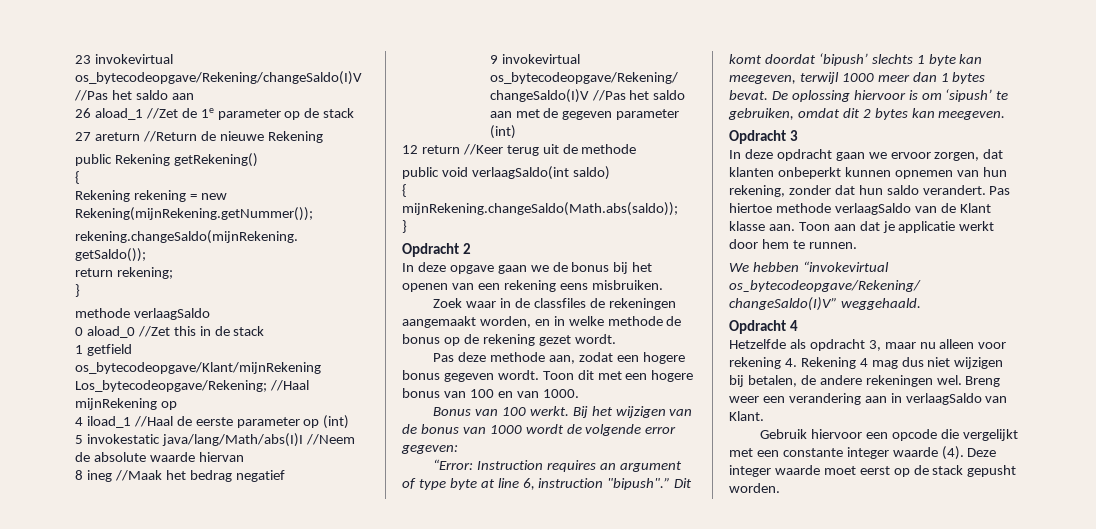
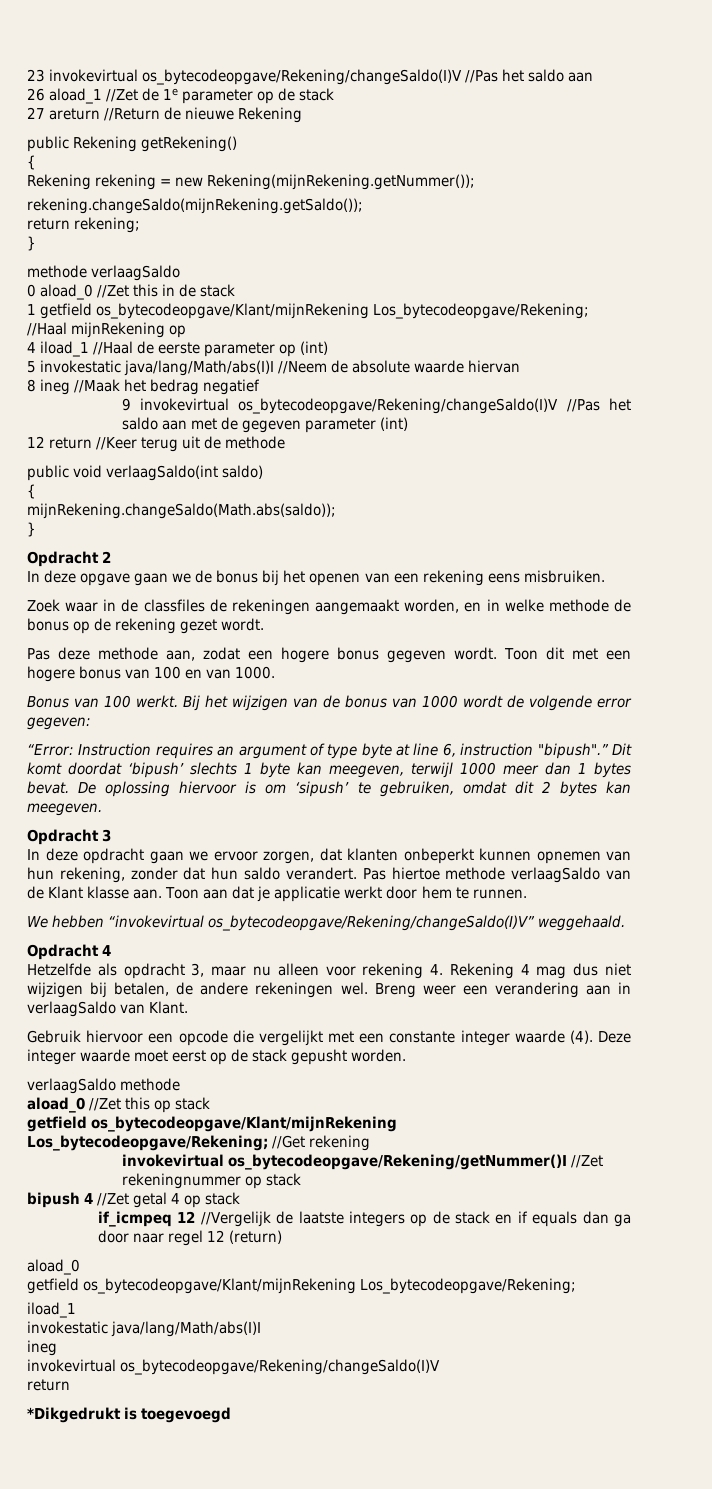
+ verlaagSaldo methode
+ aload_0 //Zet this op stack
+ getfield os_bytecodeopgave/Klant/mijnRekening Los_bytecodeopgave/Rekening; //Get rekening
+ invokevirtual os_bytecodeopgave/Rekening/getNummer()I //Zet rekeningnummer op stack
+ bipush 4 //Zet getal 4 op stack
+ if_icmpeq 12 //Vergelijk de laatste integers op de stack en if equals dan ga door naar regel 12 (return)
+ aload_0
+ getfield os_bytecodeopgave/Klant/mijnRekening Los_bytecodeopgave/Rekening;
+ iload_1
+ invokestatic java/lang/Math/abs(I)I
+ ineg
+ invokevirtual os_bytecodeopgave/Rekening/changeSaldo(I)V
+ return
+ *Dikgedrukt is toegevoegd

